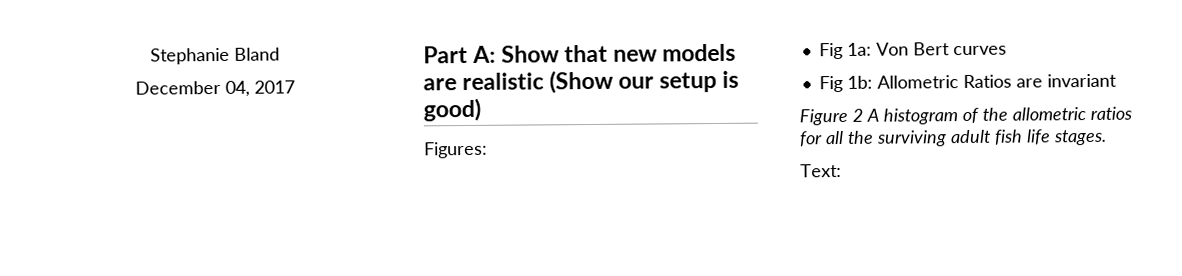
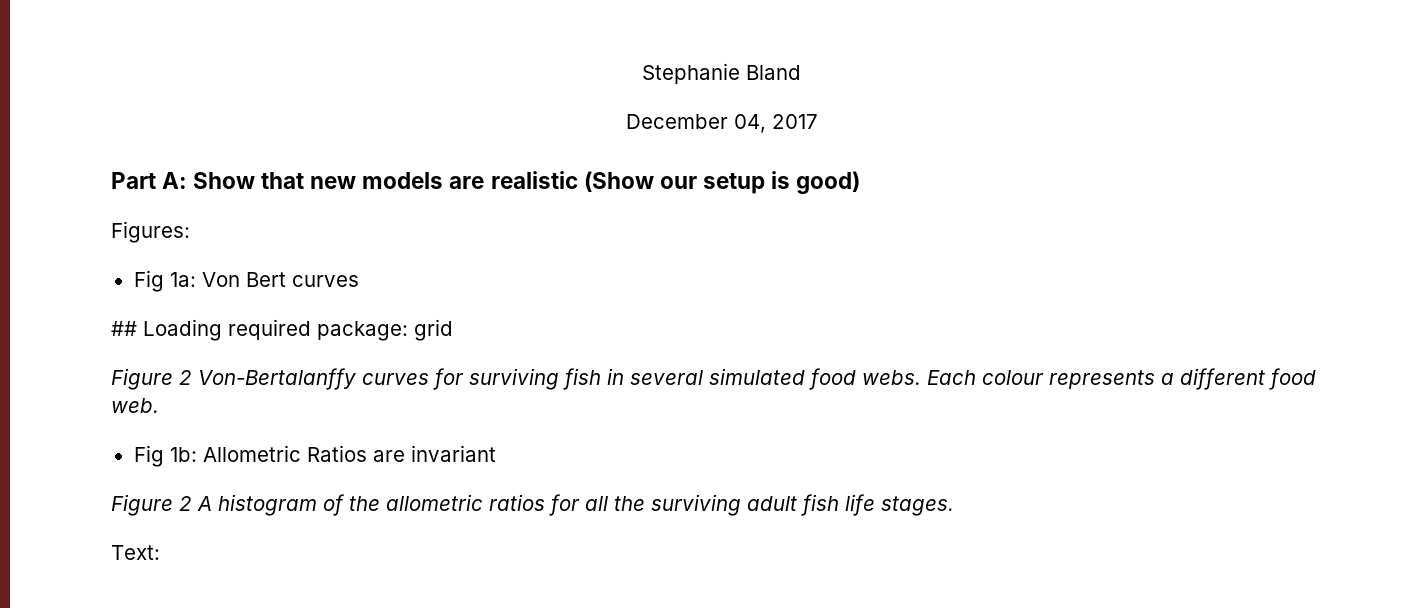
+ ## Loading required package: grid
+ Figure 2 Von-Bertalanffy curves for surviving fish in several simulated food webs. Each colour represents a different food web.

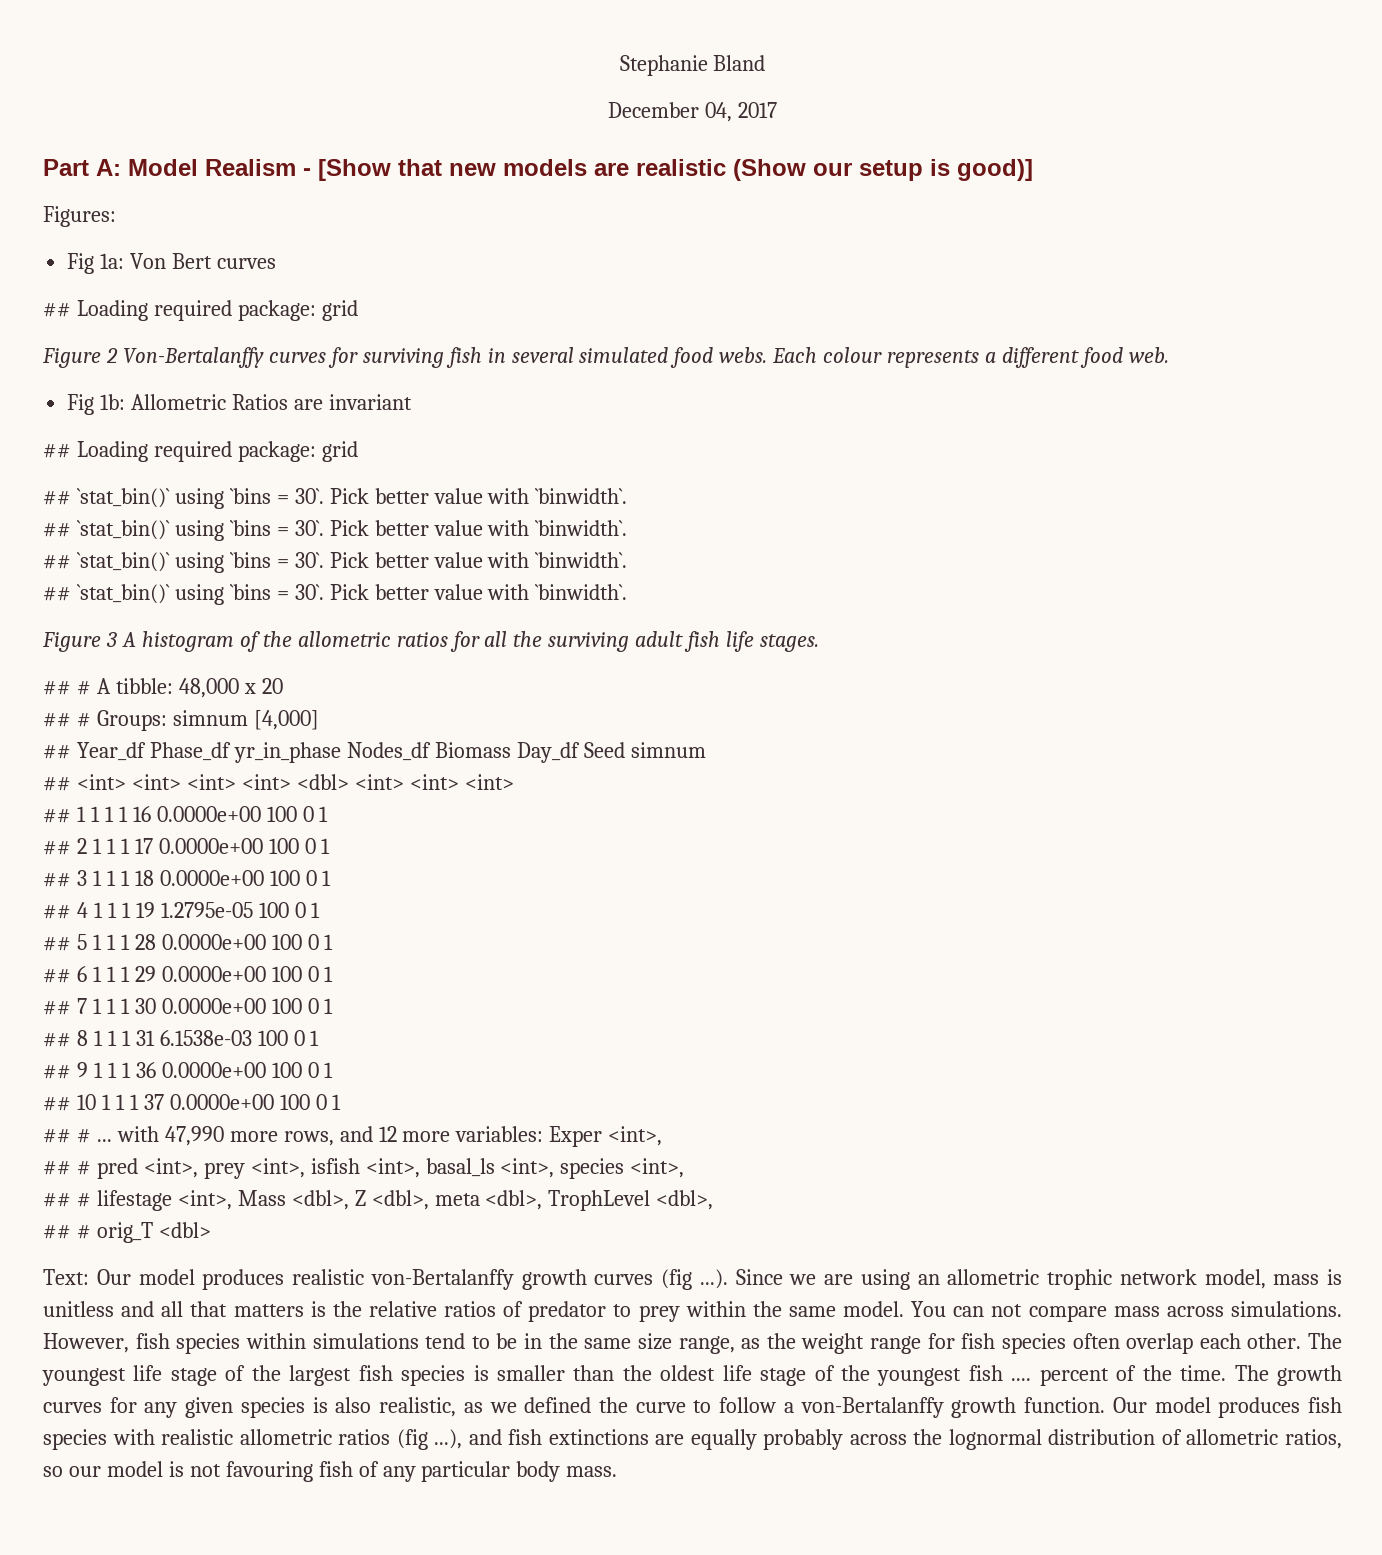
- Part A: Show that new models are realistic (Show our setup is good)
+ Part A: Model Realism - [Show that new models are realistic (Show our setup is good)]
  Fig 1b: Allometric Ratios are invariant
- Figure 2 A histogram of the allometric ratios for all the surviving adult fish life stages.
+ ## Loading required package: grid
+ ## `stat_bin()` using `bins = 30`. Pick better value with `binwidth`.
+ ## `stat_bin()` using `bins = 30`. Pick better value with `binwidth`.
+ ## `stat_bin()` using `bins = 30`. Pick better value with `binwidth`.
+ ## `stat_bin()` using `bins = 30`. Pick better value with `binwidth`.
+ Figure 3 A histogram of the allometric ratios for all the surviving adult fish life stages.
- Text:
+ ## # A tibble: 48,000 x 20
+ ## # Groups: simnum [4,000]
+ ## Year_df Phase_df yr_in_phase Nodes_df Biomass Day_df Seed simnum
+ ## <int> <int> <int> <int> <dbl> <int> <int> <int>
+ ## 1 1 1 1 16 0.0000e+00 100 0 1
+ ## 2 1 1 1 17 0.0000e+00 100 0 1
+ ## 3 1 1 1 18 0.0000e+00 100 0 1
+ ## 4 1 1 1 19 1.2795e-05 100 0 1
+ ## 5 1 1 1 28 0.0000e+00 100 0 1
+ ## 6 1 1 1 29 0.0000e+00 100 0 1
+ ## 7 1 1 1 30 0.0000e+00 100 0 1
+ ## 8 1 1 1 31 6.1538e-03 100 0 1
+ ## 9 1 1 1 36 0.0000e+00 100 0 1
+ ## 10 1 1 1 37 0.0000e+00 100 0 1
+ ## # ... with 47,990 more rows, and 12 more variables: Exper <int>,
+ ## # pred <int>, prey <int>, isfish <int>, basal_ls <int>, species <int>,
+ ## # lifestage <int>, Mass <dbl>, Z <dbl>, meta <dbl>, TrophLevel <dbl>,
+ ## # orig_T <dbl>
+ Text: Our model produces realistic von-Bertalanffy growth curves (fig ...). Since we are using an allometric trophic network model, mass is unitless and all that matters is the relative ratios of predator to prey within the same model. You can not compare mass across simulations. However, fish species within simulations tend to be in the same size range, as the weight range for fish species often overlap each other. The youngest life stage of the largest fish species is smaller than the oldest life stage of the youngest fish .... percent of the time. The growth curves for any given species is also realistic, as we defined the curve to follow a von-Bertalanffy growth function. Our model produces fish species with realistic allometric ratios (fig ...), and fish extinctions are equally probably across the lognormal distribution of allometric ratios, so our model is not favouring fish of any particular body mass.

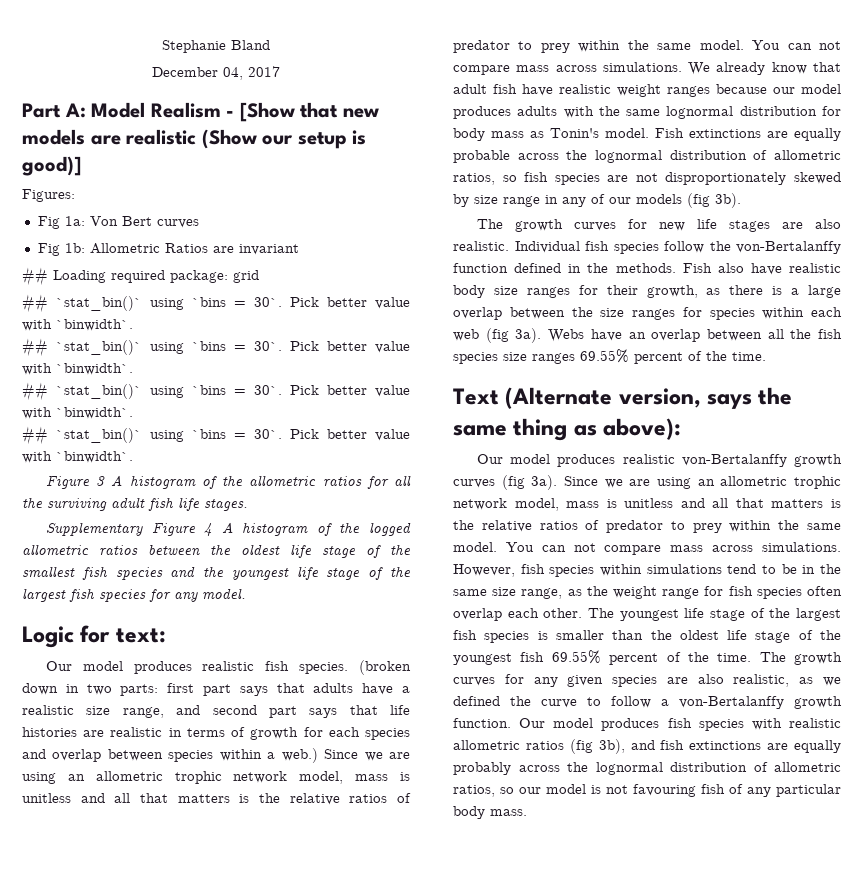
  Fig 1a: Von Bert curves
- ## Loading required package: grid
- Figure 2 Von-Bertalanffy curves for surviving fish in several simulated food webs. Each colour represents a different food web.
- ## # A tibble: 48,000 x 20
- ## # Groups: simnum [4,000]
- ## Year_df Phase_df yr_in_phase Nodes_df Biomass Day_df Seed simnum
- ## <int> <int> <int> <int> <dbl> <int> <int> <int>
- ## 1 1 1 1 16 0.0000e+00 100 0 1
- ## 2 1 1 1 17 0.0000e+00 100 0 1
- ## 3 1 1 1 18 0.0000e+00 100 0 1
- ## 4 1 1 1 19 1.2795e-05 100 0 1
- ## 5 1 1 1 28 0.0000e+00 100 0 1
- ## 6 1 1 1 29 0.0000e+00 100 0 1
- ## 7 1 1 1 30 0.0000e+00 100 0 1
- ## 8 1 1 1 31 6.1538e-03 100 0 1
- ## 9 1 1 1 36 0.0000e+00 100 0 1
- ## 10 1 1 1 37 0.0000e+00 100 0 1
- ## # ... with 47,990 more rows, and 12 more variables: Exper <int>,
- ## # pred <int>, prey <int>, isfish <int>, basal_ls <int>, species <int>,
- ## # lifestage <int>, Mass <dbl>, Z <dbl>, meta <dbl>, TrophLevel <dbl>,
- ## # orig_T <dbl>
- Text: Our model produces realistic von-Bertalanffy growth curves (fig ...). Since we are using an allometric trophic network model, mass is unitless and all that matters is the relative ratios of predator to prey within the same model.
+ Supplementary Figure 4 A histogram of the logged allometric ratios between the oldest life stage of the smallest fish species and the youngest life stage of the largest fish species for any model.
+ Logic for text:
+ Our model produces realistic fish species. (broken down in two parts: first part says that adults have a realistic size range, and second part says that life histories are realistic in terms of growth for each species and overlap between species within a web.) Since we are using an allometric trophic network model, mass is unitless and all that matters is the relative ratios of predator to prey within the same model. You can not compare mass across simulations. We already know that adult fish have realistic weight ranges because our model produces adults with the same lognormal distribution for body mass as Tonin's model. Fish extinctions are equally probable across the lognormal distribution of allometric ratios, so fish species are not disproportionately skewed by size range in any of our models (fig 3b).
+ The growth curves for new life stages are also realistic. Individual fish species follow the von-Bertalanffy function defined in the methods. Fish also have realistic body size ranges for their growth, as there is a large overlap between the size ranges for species within each web (fig 3a). Webs have an overlap between all the fish species size ranges 69.55% percent of the time.
+ Text (Alternate version, says the same thing as above):
+ Our model produces realistic von-Bertalanffy growth curves (fig 3a). Since we are using an allometric trophic network model, mass is unitless and all that matters is the relative ratios of predator to prey within the same model.
- The youngest life stage of the largest fish species is smaller than the oldest life stage of the youngest fish .... percent of the time.
+ The youngest life stage of the largest fish species is smaller than the oldest life stage of the youngest fish 69.55% percent of the time.
- The growth curves for any given species is also realistic, as we defined the curve to follow a von-Bertalanffy growth function.
+ The growth curves for any given species are also realistic, as we defined the curve to follow a von-Bertalanffy growth function.
- Our model produces fish species with realistic allometric ratios (fig ...), and fish extinctions are equally probably across the lognormal distribution of allometric ratios, so our model is not favouring fish of any particular body mass.
+ Our model produces fish species with realistic allometric ratios (fig 3b), and fish extinctions are equally probably across the lognormal distribution of allometric ratios, so our model is not favouring fish of any particular body mass.

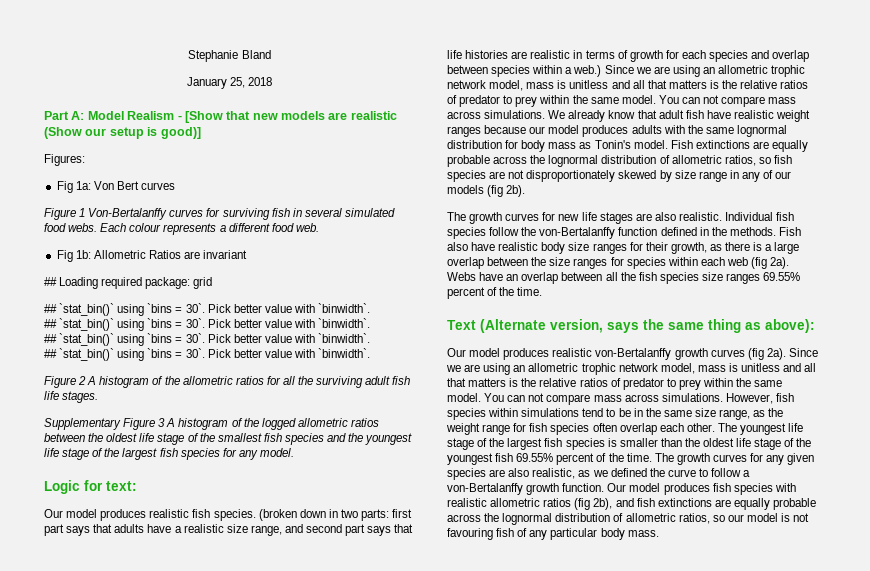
- December 04, 2017
+ January 25, 2018
+ Figure 1 Von-Bertalanffy curves for surviving fish in several simulated food webs. Each colour represents a different food web.
- Figure 3 A histogram of the allometric ratios for all the surviving adult fish life stages.
+ Figure 2 A histogram of the allometric ratios for all the surviving adult fish life stages.
- Supplementary Figure 4 A histogram of the logged allometric ratios between the oldest life stage of the smallest fish species and the youngest life stage of the largest fish species for any model.
+ Supplementary Figure 3 A histogram of the logged allometric ratios between the oldest life stage of the smallest fish species and the youngest life stage of the largest fish species for any model.
- Fish extinctions are equally probable across the lognormal distribution of allometric ratios, so fish species are not disproportionately skewed by size range in any of our models (fig 3b).
+ Fish extinctions are equally probable across the lognormal distribution of allometric ratios, so fish species are not disproportionately skewed by size range in any of our models (fig 2b).
- Fish also have realistic body size ranges for their growth, as there is a large overlap between the size ranges for species within each web (fig 3a).
+ Fish also have realistic body size ranges for their growth, as there is a large overlap between the size ranges for species within each web (fig 2a).
- Our model produces realistic von-Bertalanffy growth curves (fig 3a).
+ Our model produces realistic von-Bertalanffy growth curves (fig 2a).
- Our model produces fish species with realistic allometric ratios (fig 3b), and fish extinctions are equally probably across the lognormal distribution of allometric ratios, so our model is not favouring fish of any particular body mass.
+ Our model produces fish species with realistic allometric ratios (fig 2b), and fish extinctions are equally probable across the lognormal distribution of allometric ratios, so our model is not favouring fish of any particular body mass.

